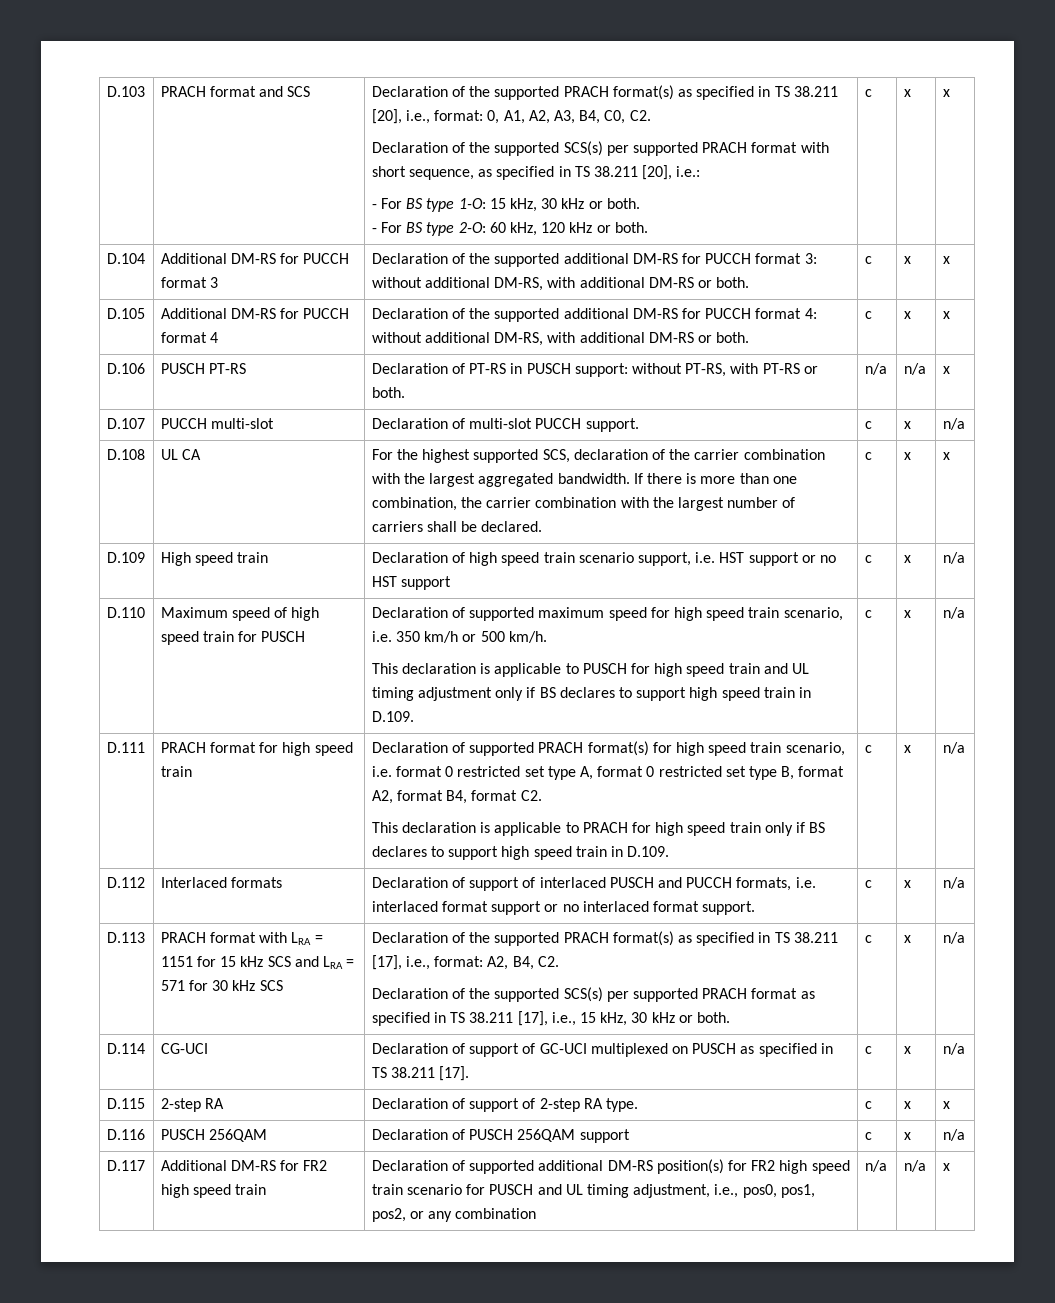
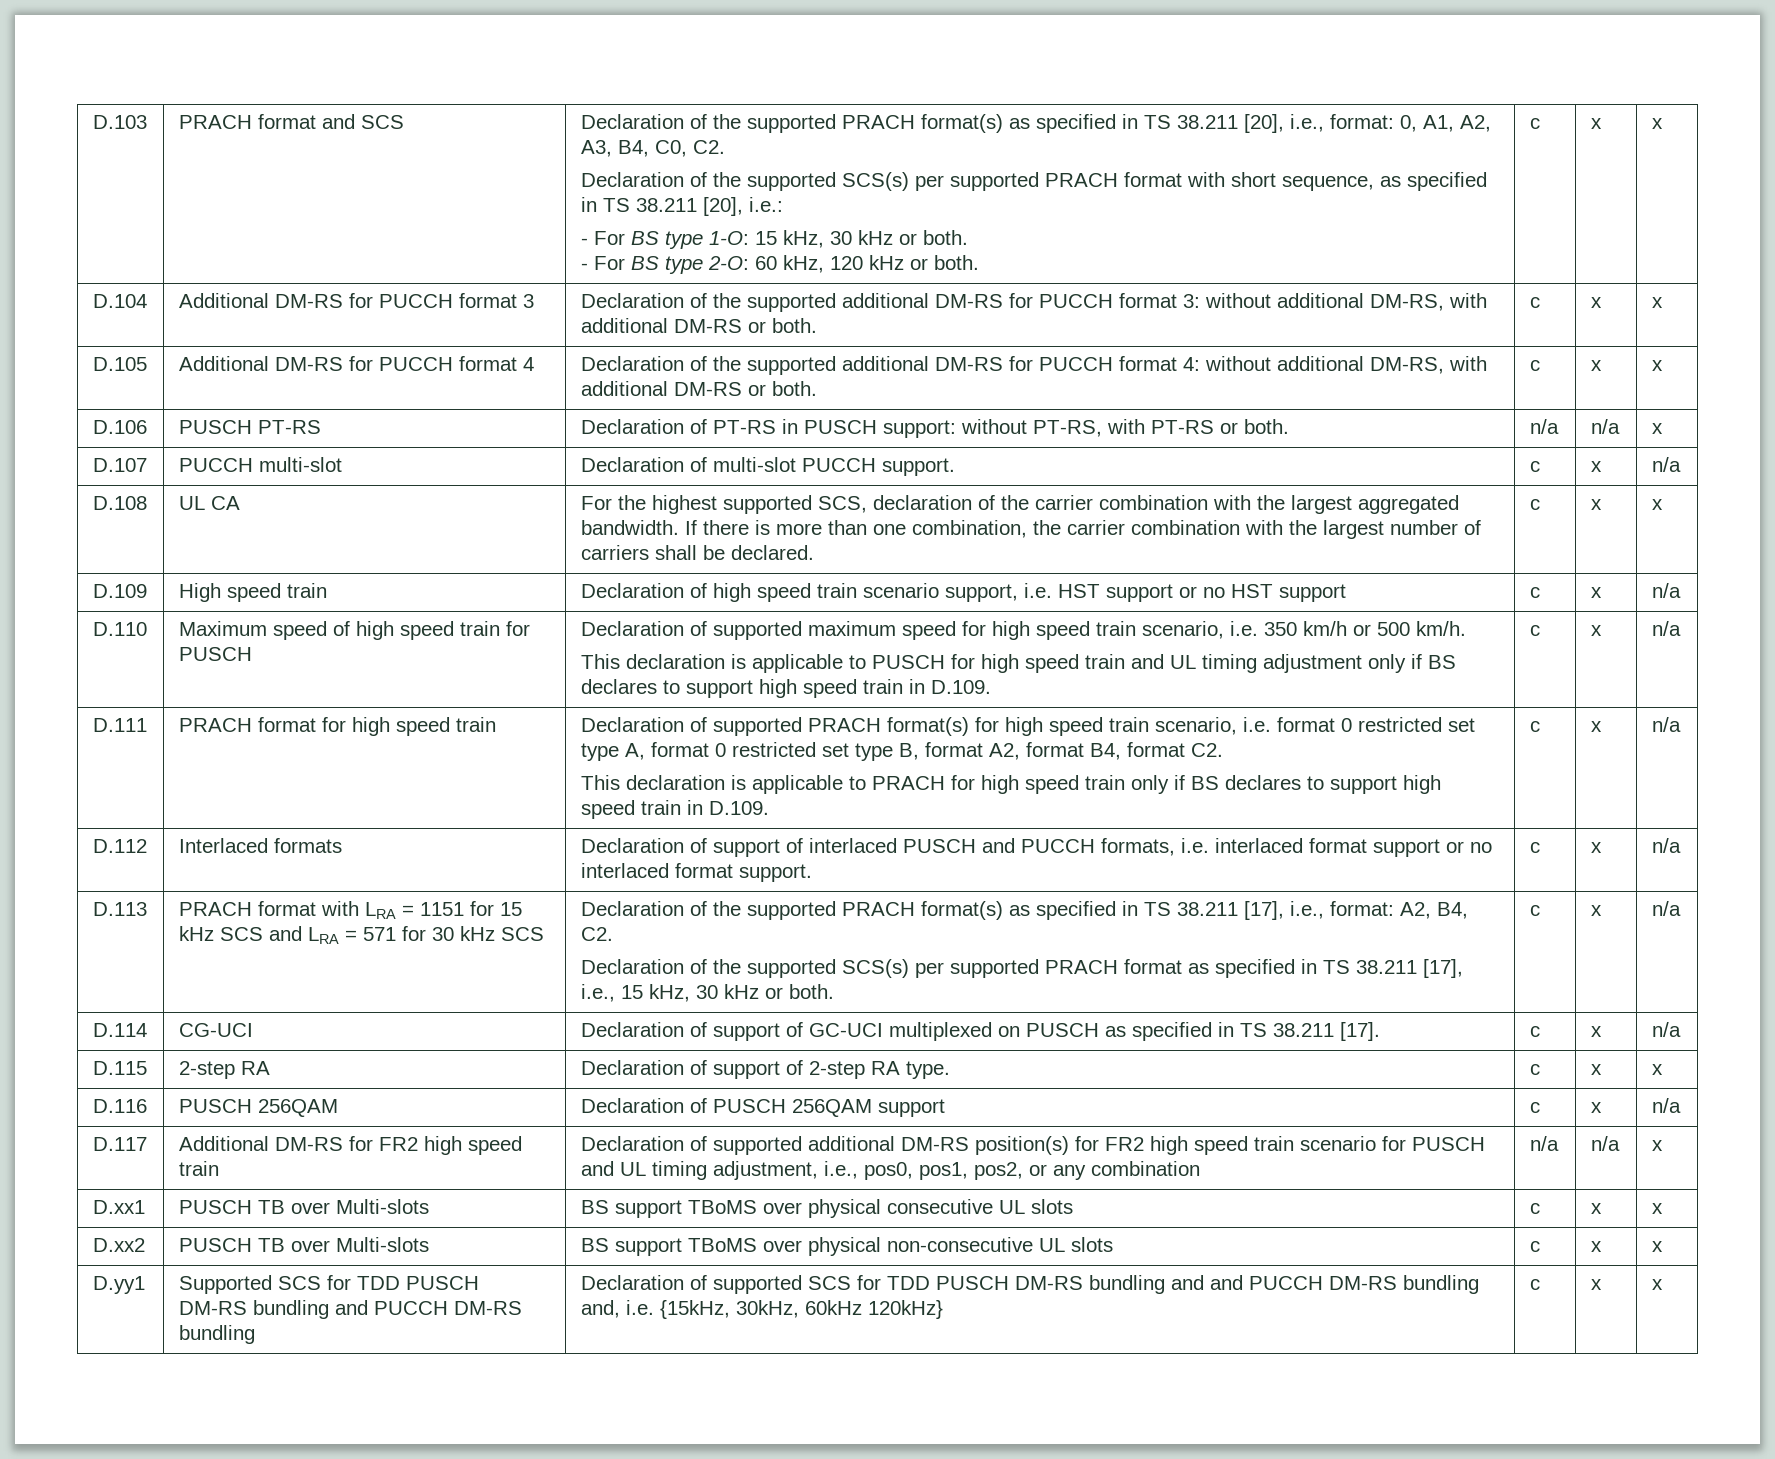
+ D.xx1 | PUSCH TB over Multi-slots | BS support TBoMS over physical consecutive UL slots | c | x | x
+ D.xx2 | PUSCH TB over Multi-slots | BS support TBoMS over physical non-consecutive UL slots | c | x | x
+ D.yy1 | Supported SCS for TDD PUSCH DM-RS bundling and PUCCH DM-RS bundling | Declaration of supported SCS for TDD PUSCH DM-RS bundling and and PUCCH DM-RS bundling and, i.e. {15kHz, 30kHz, 60kHz 120kHz} | c | x | x

